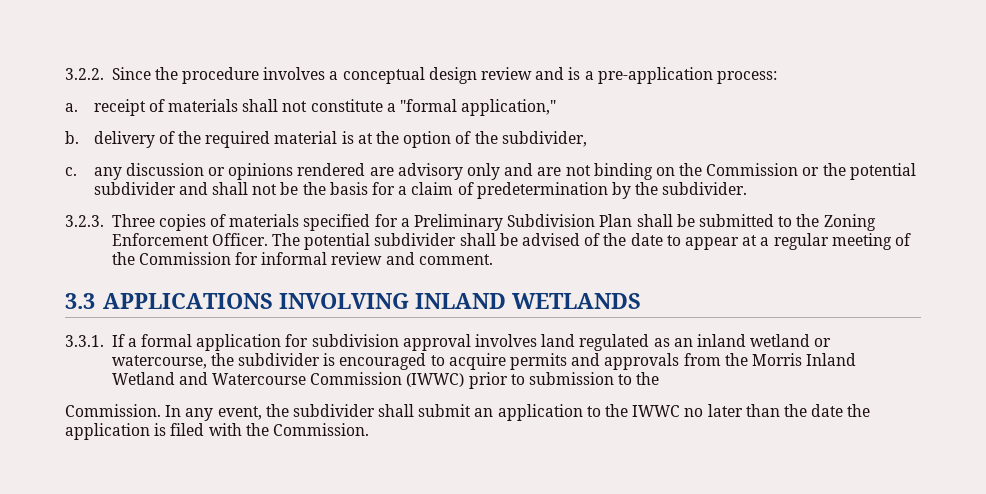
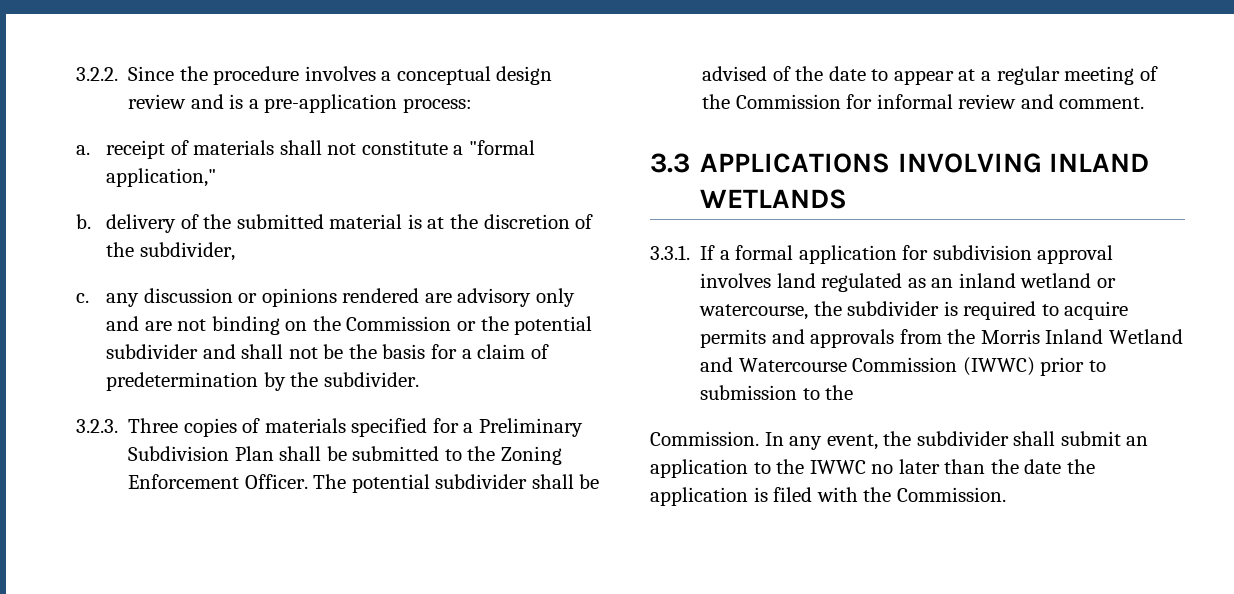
- b. delivery of the required material is at the option of the subdivider,
+ b. delivery of the submitted material is at the discretion of the subdivider,
- 3.3.1. If a formal application for subdivision approval involves land regulated as an inland wetland or watercourse, the subdivider is encouraged to acquire permits and approvals from the Morris Inland Wetland and Watercourse Commission (IWWC) prior to submission to the
+ 3.3.1. If a formal application for subdivision approval involves land regulated as an inland wetland or watercourse, the subdivider is required to acquire permits and approvals from the Morris Inland Wetland and Watercourse Commission (IWWC) prior to submission to the

